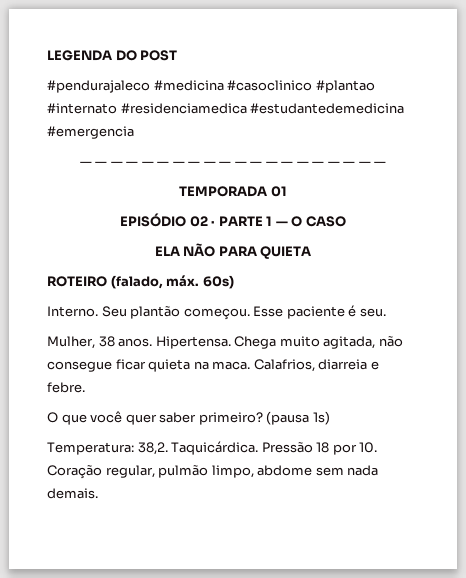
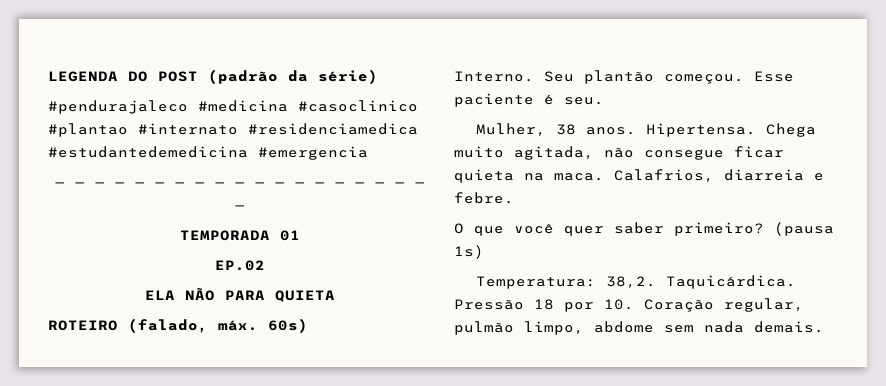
- LEGENDA DO POST
+ LEGENDA DO POST (padrão da série)
- EPISÓDIO 02 · PARTE 1 — O CASO
+ EP.02

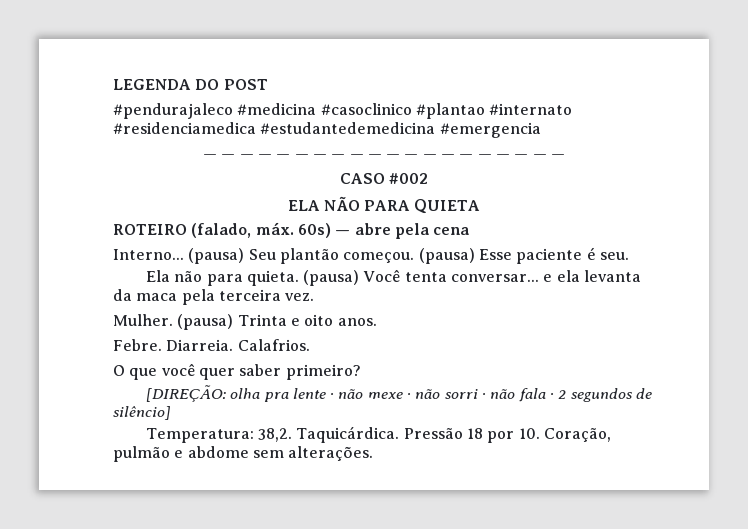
- LEGENDA DO POST (padrão da série)
+ LEGENDA DO POST
- TEMPORADA 01
- EP.02
+ CASO #002
- 60s)
- Interno. Seu plantão começou.
+ 60s) — abre pela cena
+ Interno... (pausa) Seu plantão começou.
- Esse paciente é seu.
+ (pausa) Esse paciente é seu.
- Mulher, 38 anos. Hipertensa. Chega muito agitada, não consegue ficar quieta na maca. Calafrios, diarreia e febre.
+ Ela não para quieta. (pausa) Você tenta conversar... e ela levanta da maca pela terceira vez.
+ Mulher. (pausa) Trinta e oito anos.
+ Febre. Diarreia. Calafrios.
- O que você quer saber primeiro? (pausa 1s)
+ O que você quer saber primeiro?
+ [DIREÇÃO: olha pra lente · não mexe · não sorri · não fala · 2 segundos de silêncio]
- Pressão 18 por 10. Coração regular, pulmão limpo, abdome sem nada demais.
+ Pressão 18 por 10. Coração, pulmão e abdome sem alterações.

